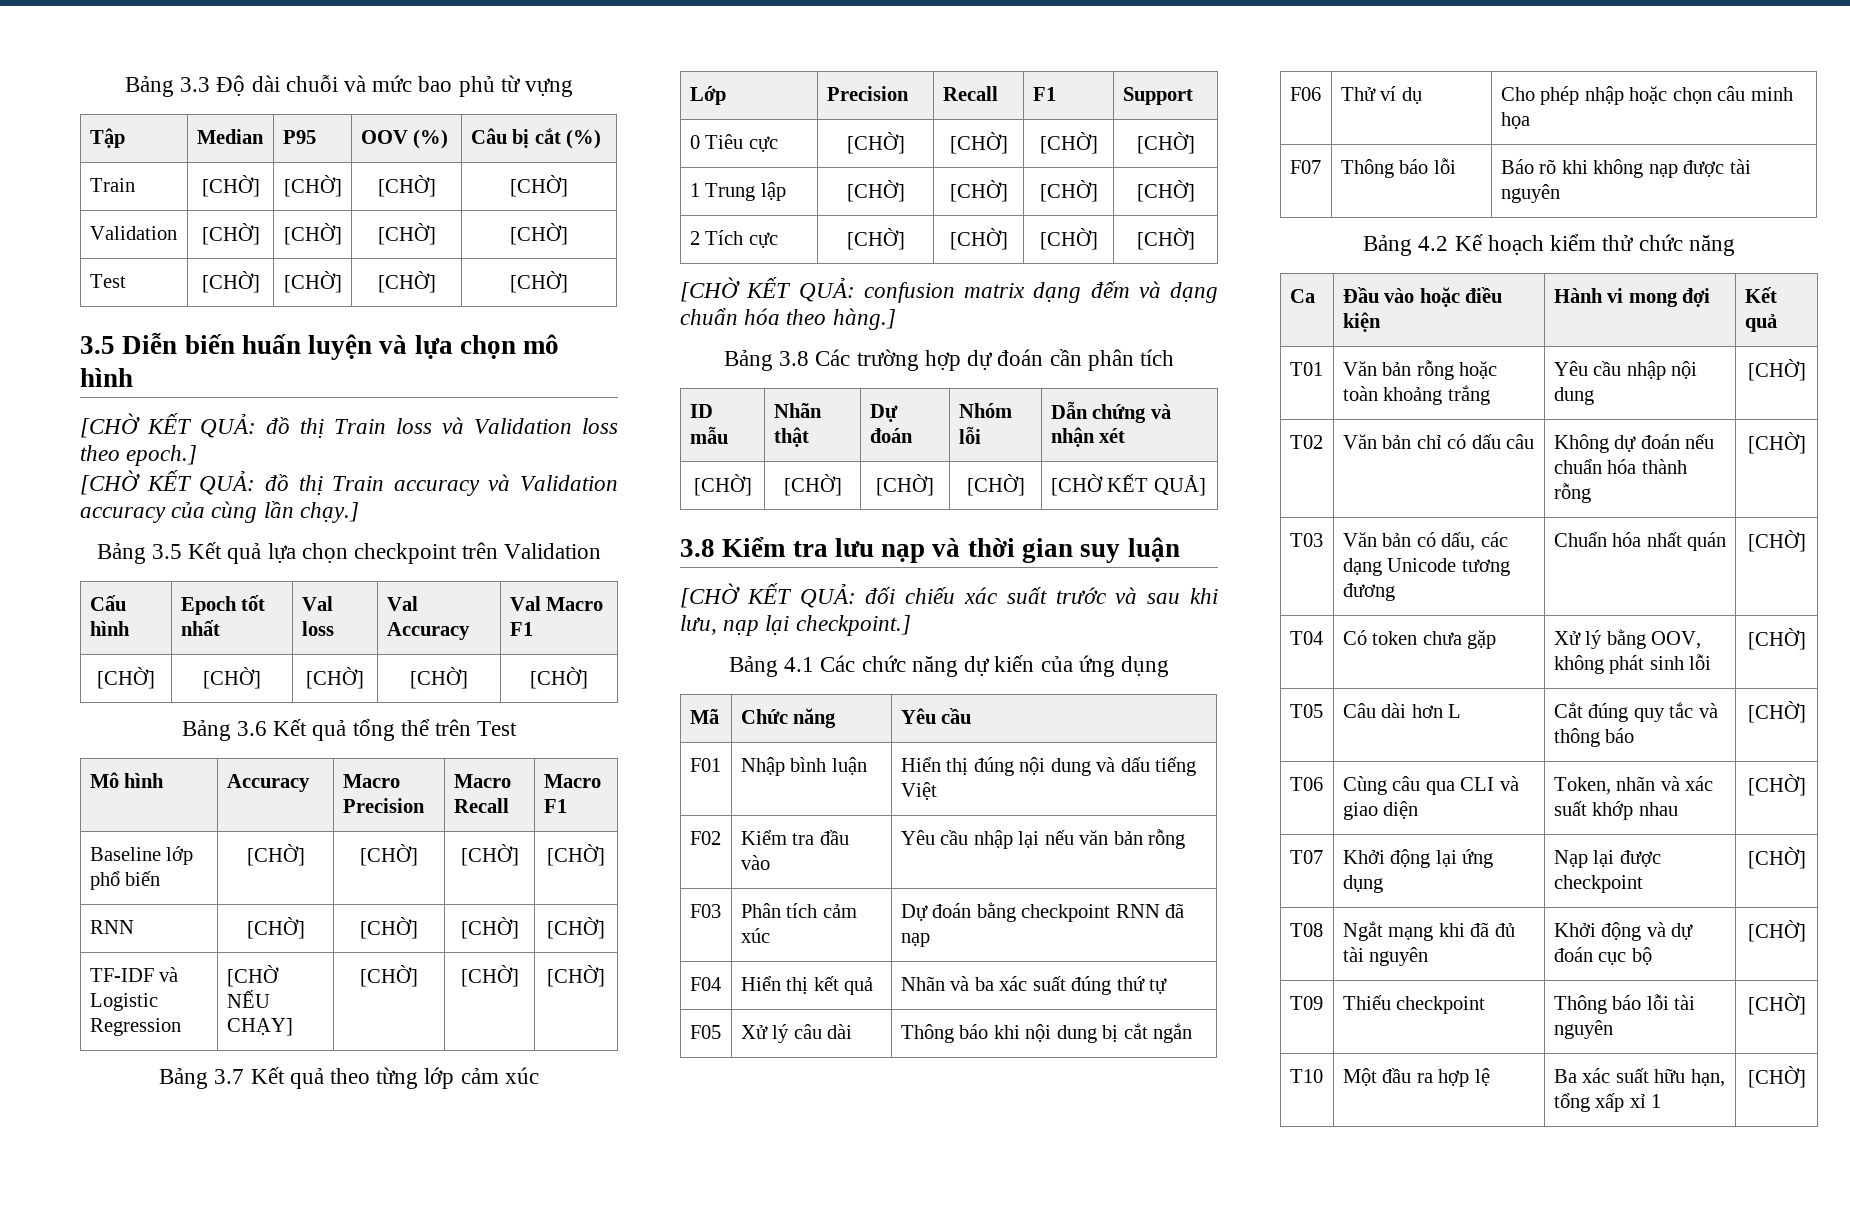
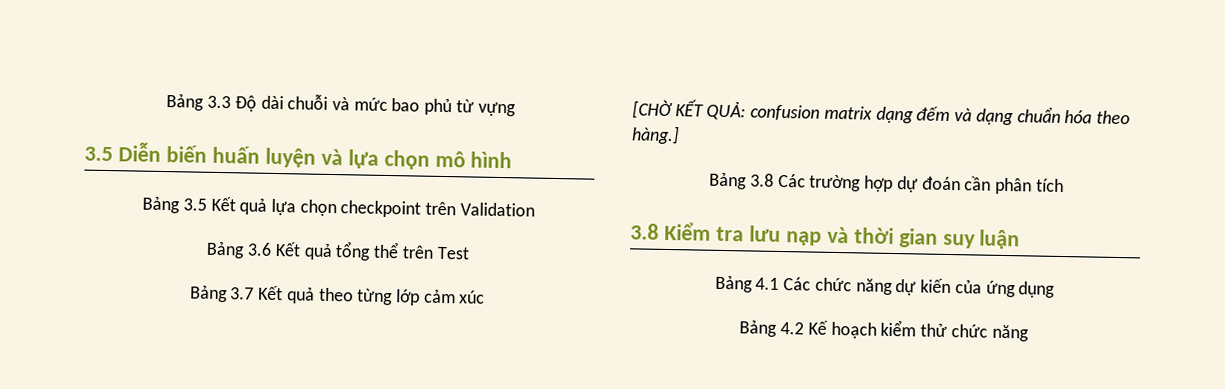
- Tập | Median | P95 | OOV (%) | Câu bị cắt (%)
- Train | [CHỜ] | [CHỜ] | [CHỜ] | [CHỜ]
- Validation | [CHỜ] | [CHỜ] | [CHỜ] | [CHỜ]
- Test | [CHỜ] | [CHỜ] | [CHỜ] | [CHỜ]
- [CHỜ KẾT QUẢ: đồ thị Train loss và Validation loss theo epoch.]
- [CHỜ KẾT QUẢ: đồ thị Train accuracy và Validation accuracy của cùng lần chạy.]
- Cấu hình | Epoch tốt nhất | Val loss | Val Accuracy | Val Macro F1
- [CHỜ] | [CHỜ] | [CHỜ] | [CHỜ] | [CHỜ]
- Mô hình | Accuracy | Macro Precision | Macro Recall | Macro F1
- Baseline lớp phổ biến | [CHỜ] | [CHỜ] | [CHỜ] | [CHỜ]
- RNN | [CHỜ] | [CHỜ] | [CHỜ] | [CHỜ]
- TF-IDF và Logistic Regression | [CHỜ NẾU CHẠY] | [CHỜ] | [CHỜ] | [CHỜ]
- Lớp | Precision | Recall | F1 | Support
- 0 Tiêu cực | [CHỜ] | [CHỜ] | [CHỜ] | [CHỜ]
- 1 Trung lập | [CHỜ] | [CHỜ] | [CHỜ] | [CHỜ]
- 2 Tích cực | [CHỜ] | [CHỜ] | [CHỜ] | [CHỜ]
- ID mẫu | Nhãn thật | Dự đoán | Nhóm lỗi | Dẫn chứng và nhận xét
- [CHỜ] | [CHỜ] | [CHỜ] | [CHỜ] | [CHỜ KẾT QUẢ]
- [CHỜ KẾT QUẢ: đối chiếu xác suất trước và sau khi lưu, nạp lại checkpoint.]
- Mã | Chức năng | Yêu cầu
- F01 | Nhập bình luận | Hiển thị đúng nội dung và dấu tiếng Việt
- F02 | Kiểm tra đầu vào | Yêu cầu nhập lại nếu văn bản rỗng
- F03 | Phân tích cảm xúc | Dự đoán bằng checkpoint RNN đã nạp
- F04 | Hiển thị kết quả | Nhãn và ba xác suất đúng thứ tự
- F05 | Xử lý câu dài | Thông báo khi nội dung bị cắt ngắn
- F06 | Thử ví dụ | Cho phép nhập hoặc chọn câu minh họa
- F07 | Thông báo lỗi | Báo rõ khi không nạp được tài nguyên
- Ca | Đầu vào hoặc điều kiện | Hành vi mong đợi | Kết quả
- T01 | Văn bản rỗng hoặc toàn khoảng trắng | Yêu cầu nhập nội dung | [CHỜ]
- T02 | Văn bản chỉ có dấu câu | Không dự đoán nếu chuẩn hóa thành rỗng | [CHỜ]
- T03 | Văn bản có dấu, các dạng Unicode tương đương | Chuẩn hóa nhất quán | [CHỜ]
- T04 | Có token chưa gặp | Xử lý bằng OOV, không phát sinh lỗi | [CHỜ]
- T05 | Câu dài hơn L | Cắt đúng quy tắc và thông báo | [CHỜ]
- T06 | Cùng câu qua CLI và giao diện | Token, nhãn và xác suất khớp nhau | [CHỜ]
- T07 | Khởi động lại ứng dụng | Nạp lại được checkpoint | [CHỜ]
- T08 | Ngắt mạng khi đã đủ tài nguyên | Khởi động và dự đoán cục bộ | [CHỜ]
- T09 | Thiếu checkpoint | Thông báo lỗi tài nguyên | [CHỜ]
- T10 | Một đầu ra hợp lệ | Ba xác suất hữu hạn, tổng xấp xỉ 1 | [CHỜ]

